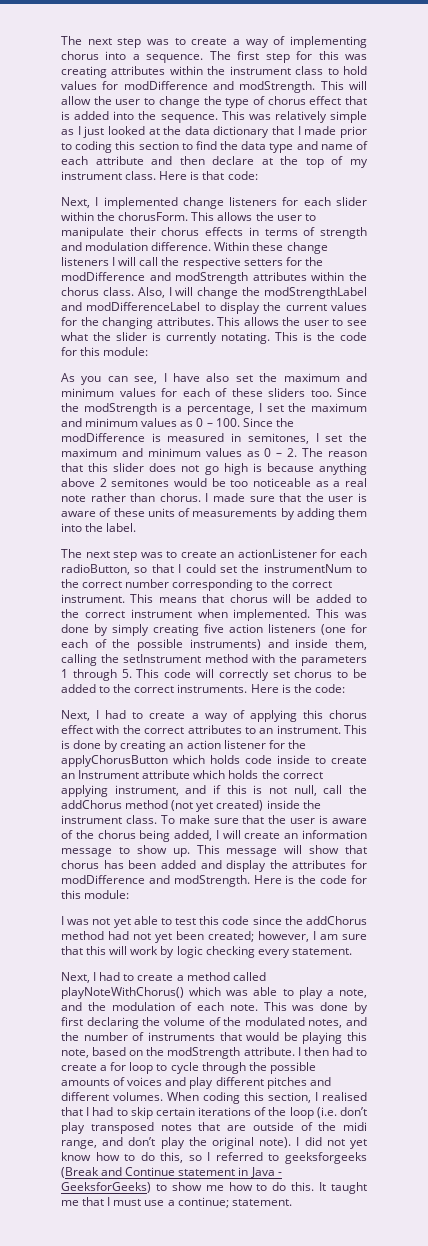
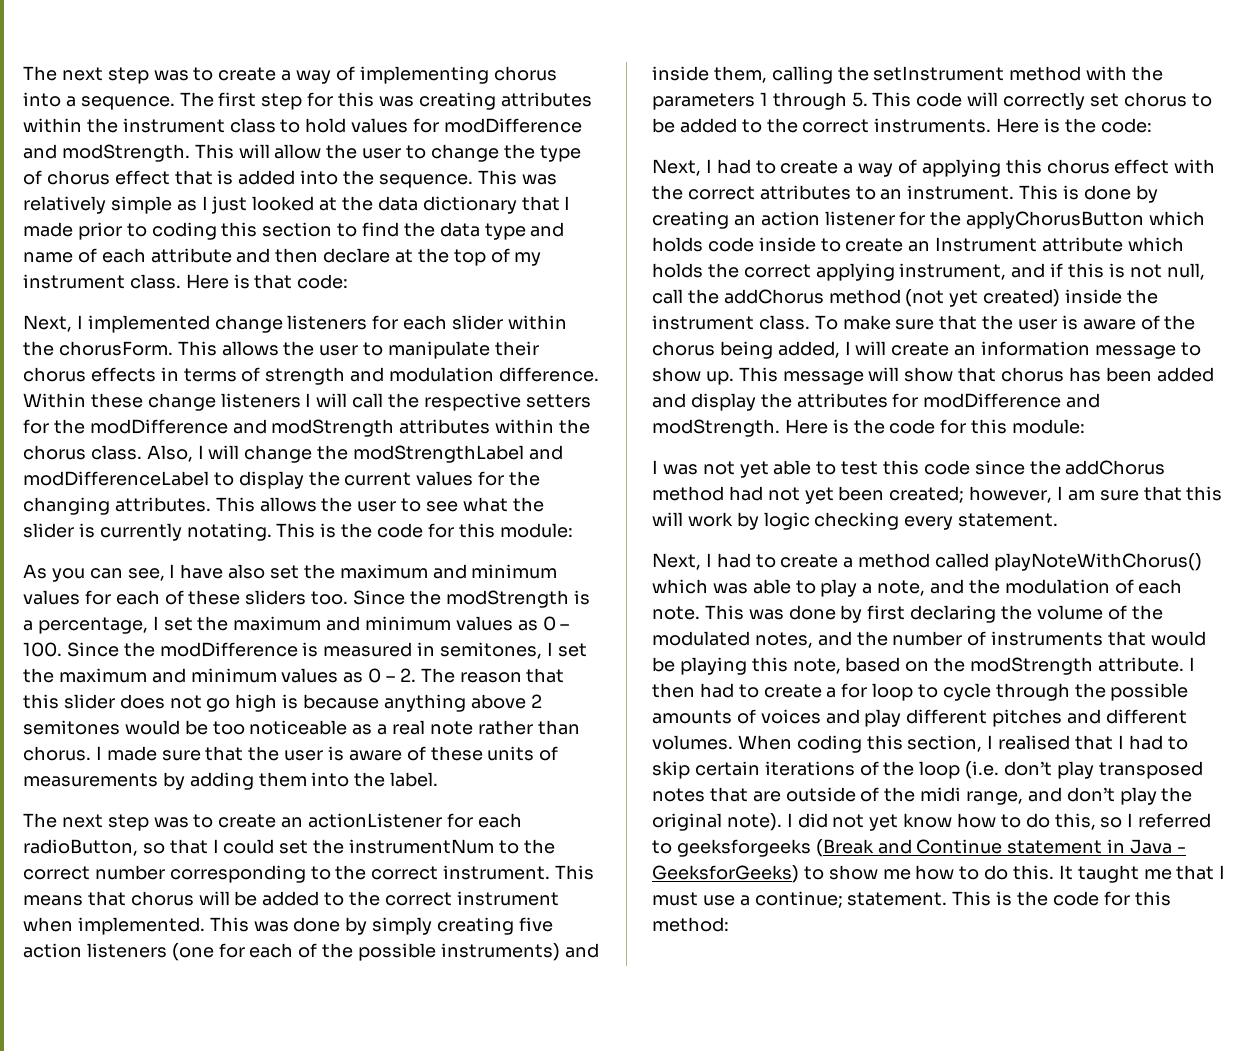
+ This is the code for this method:

